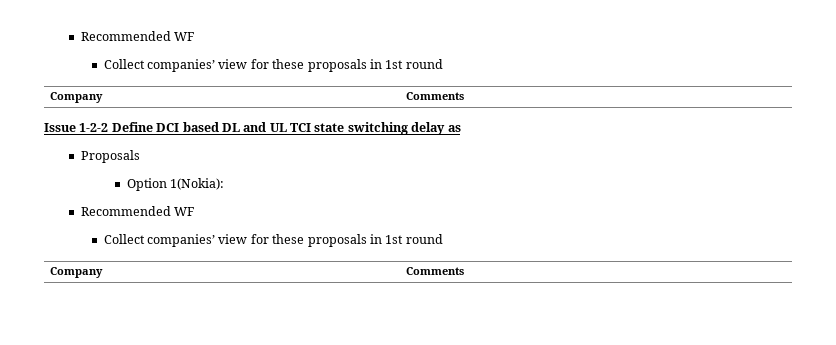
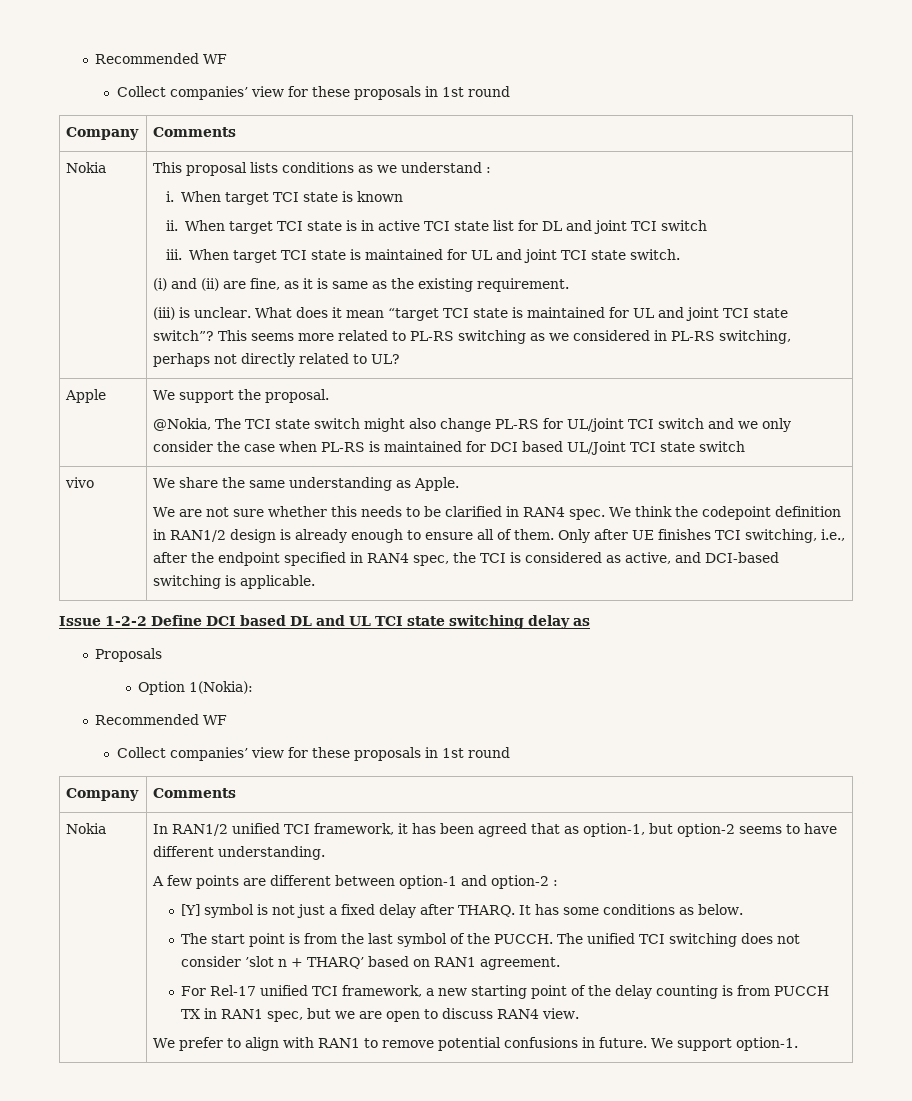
+ Nokia | This proposal lists conditions as we understand :
+ i. When target TCI state is known
+ ii. When target TCI state is in active TCI state list for DL and joint TCI switch
+ iii. When target TCI state is maintained for UL and joint TCI state switch.
+ (i) and (ii) are fine, as it is same as the existing requirement.
+ (iii) is unclear. What does it mean “target TCI state is maintained for UL and joint TCI state switch”? This seems more related to PL-RS switching as we considered in PL-RS switching, perhaps not directly related to UL?
+ Apple | We support the proposal.
+ @Nokia, The TCI state switch might also change PL-RS for UL/joint TCI switch and we only consider the case when PL-RS is maintained for DCI based UL/Joint TCI state switch
+ vivo | We share the same understanding as Apple.
+ We are not sure whether this needs to be clarified in RAN4 spec. We think the codepoint definition in RAN1/2 design is already enough to ensure all of them. Only after UE finishes TCI switching, i.e., after the endpoint specified in RAN4 spec, the TCI is considered as active, and DCI-based switching is applicable.
+ Nokia | In RAN1/2 unified TCI framework, it has been agreed that as option-1, but option-2 seems to have different understanding.
+ A few points are different between option-1 and option-2 :
+ [Y] symbol is not just a fixed delay after THARQ. It has some conditions as below.
+ The start point is from the last symbol of the PUCCH. The unified TCI switching does not consider ’slot n + THARQ’ based on RAN1 agreement.
+ For Rel-17 unified TCI framework, a new starting point of the delay counting is from PUCCH TX in RAN1 spec, but we are open to discuss RAN4 view.
+ We prefer to align with RAN1 to remove potential confusions in future. We support option-1.

